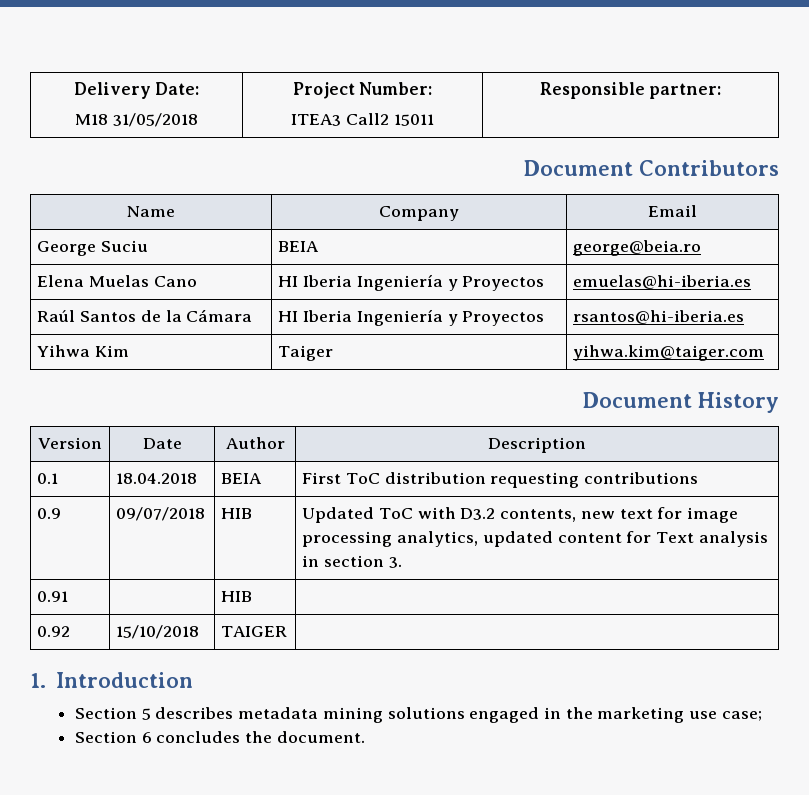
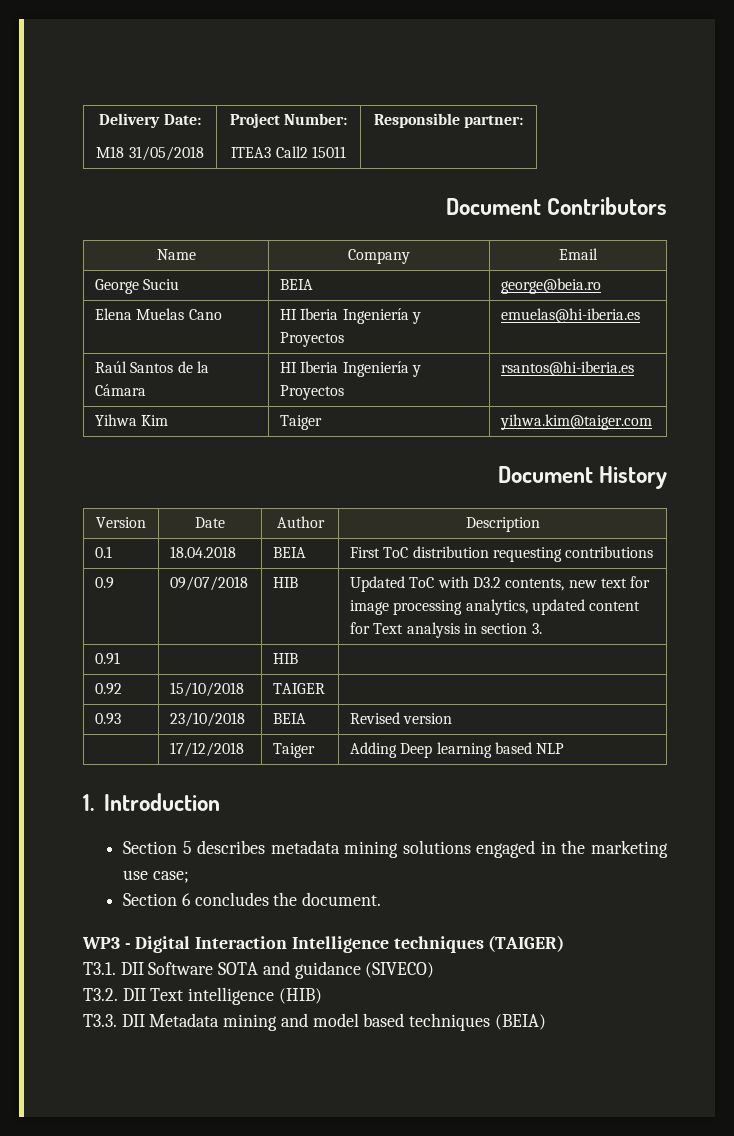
+ 0.93 | 23/10/2018 | BEIA | Revised version
+ | 17/12/2018 | Taiger | Adding Deep learning based NLP
+ WP3 - Digital Interaction Intelligence techniques (TAIGER)
+ T3.1. DII Software SOTA and guidance (SIVECO)
+ T3.2. DII Text intelligence (HIB)
+ T3.3. DII Metadata mining and model based techniques (BEIA)

